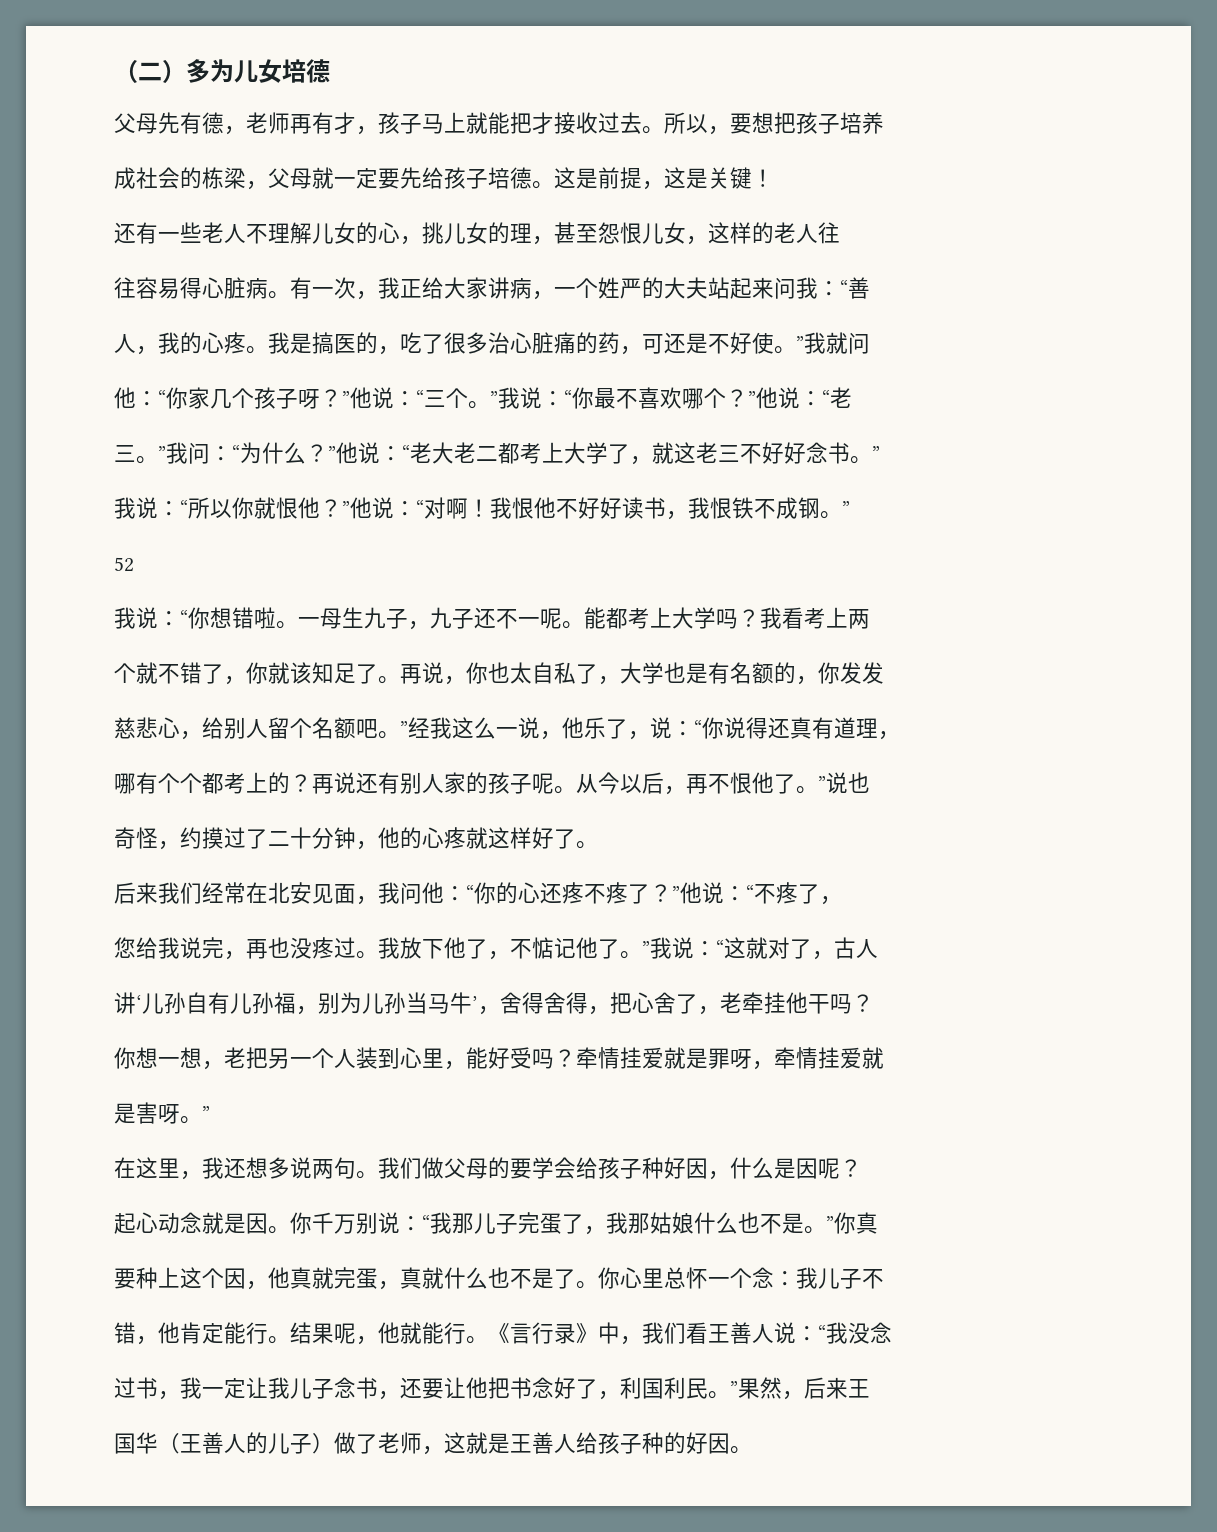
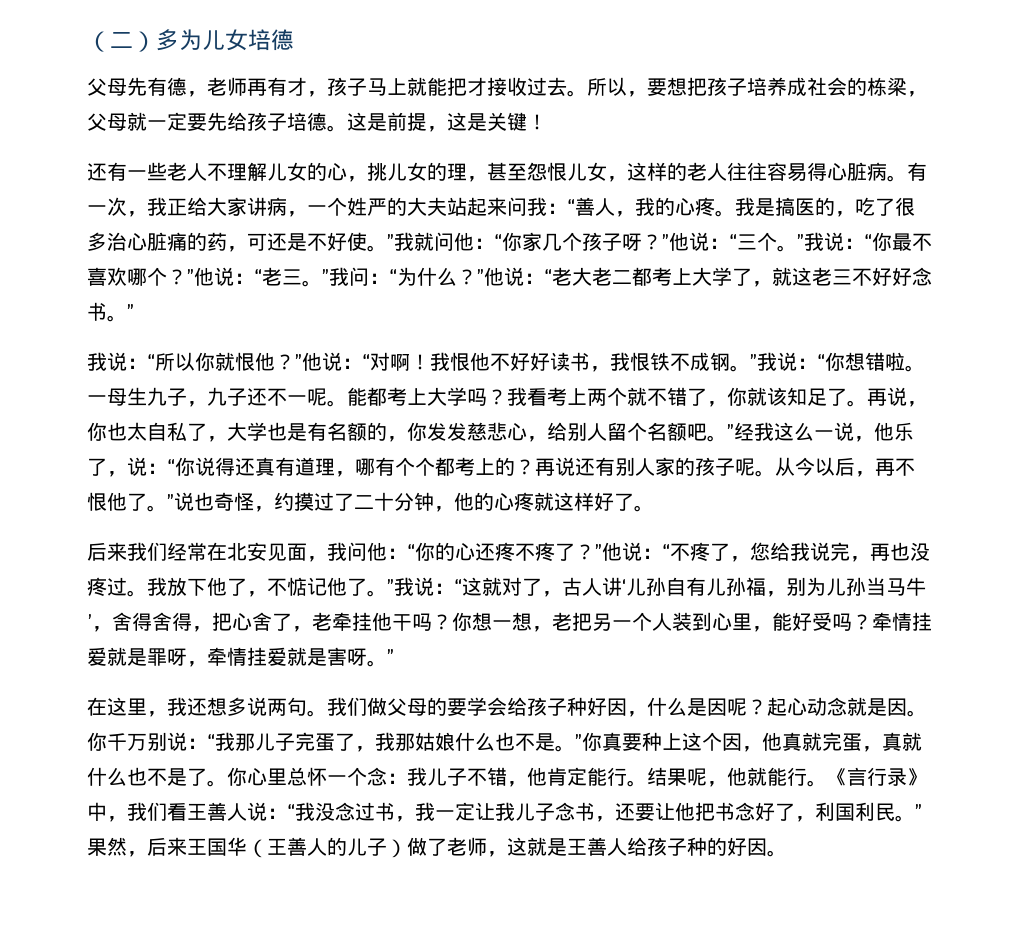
- 所以，要想把孩子培养
- 成社会的栋梁，父母就一定要先给孩子培德。
+ 所以，要想把孩子培养成社会的栋梁，父母就一定要先给孩子培德。
- 还有一些老人不理解儿女的心，挑儿女的理，甚至怨恨儿女，这样的老人往
- 往容易得心脏病。
+ 还有一些老人不理解儿女的心，挑儿女的理，甚至怨恨儿女，这样的老人往往容易得心脏病。
- 有一次，我正给大家讲病，一个姓严的大夫站起来问我：“善
- 人，我的心疼。
+ 有一次，我正给大家讲病，一个姓严的大夫站起来问我：“善人，我的心疼。
- 我是搞医的，吃了很多治心脏痛的药，可还是不好使。”我就问
- 他：“你家几个孩子呀？”他说：“三个。”我说：“你最不喜欢哪个？”他说：“老
- 三。”我问：“为什么？”他说：“老大老二都考上大学了，就这老三不好好念书。”
+ 我是搞医的，吃了很多治心脏痛的药，可还是不好使。”我就问他：“你家几个孩子呀？”他说：“三个。”我说：“你最不喜欢哪个？”他说：“老三。”我问：“为什么？”他说：“老大老二都考上大学了，就这老三不好好念书。”
- 我恨他不好好读书，我恨铁不成钢。”
- 52
- 我说：“你想错啦。
+ 我恨他不好好读书，我恨铁不成钢。”我说：“你想错啦。
- 我看考上两
- 个就不错了，你就该知足了。
+ 我看考上两个就不错了，你就该知足了。
- 再说，你也太自私了，大学也是有名额的，你发发
- 慈悲心，给别人留个名额吧。”经我这么一说，他乐了，说：“你说得还真有道理，
- 哪有个个都考上的？
+ 再说，你也太自私了，大学也是有名额的，你发发慈悲心，给别人留个名额吧。”经我这么一说，他乐了，说：“你说得还真有道理，哪有个个都考上的？
- 从今以后，再不恨他了。”说也
- 奇怪，约摸过了二十分钟，他的心疼就这样好了。
+ 从今以后，再不恨他了。”说也奇怪，约摸过了二十分钟，他的心疼就这样好了。
- 后来我们经常在北安见面，我问他：“你的心还疼不疼了？”他说：“不疼了，
- 您给我说完，再也没疼过。
+ 后来我们经常在北安见面，我问他：“你的心还疼不疼了？”他说：“不疼了，您给我说完，再也没疼过。
- 我放下他了，不惦记他了。”我说：“这就对了，古人
- 讲‘儿孙自有儿孙福，别为儿孙当马牛’，舍得舍得，把心舍了，老牵挂他干吗？
- 你想一想，老把另一个人装到心里，能好受吗？
+ 我放下他了，不惦记他了。”我说：“这就对了，古人讲‘儿孙自有儿孙福，别为儿孙当马牛’，舍得舍得，把心舍了，老牵挂他干吗？你想一想，老把另一个人装到心里，能好受吗？
- 牵情挂爱就是罪呀，牵情挂爱就
- 是害呀。”
+ 牵情挂爱就是罪呀，牵情挂爱就是害呀。”
- 我们做父母的要学会给孩子种好因，什么是因呢？
- 起心动念就是因。
+ 我们做父母的要学会给孩子种好因，什么是因呢？起心动念就是因。
- 你千万别说：“我那儿子完蛋了，我那姑娘什么也不是。”你真
- 要种上这个因，他真就完蛋，真就什么也不是了。
+ 你千万别说：“我那儿子完蛋了，我那姑娘什么也不是。”你真要种上这个因，他真就完蛋，真就什么也不是了。
- 你心里总怀一个念：我儿子不
- 错，他肯定能行。
+ 你心里总怀一个念：我儿子不错，他肯定能行。
- 《言行录》中，我们看王善人说：“我没念
- 过书，我一定让我儿子念书，还要让他把书念好了，利国利民。”果然，后来王
- 国华（王善人的儿子）做了老师，这就是王善人给孩子种的好因。
+ 《言行录》中，我们看王善人说：“我没念过书，我一定让我儿子念书，还要让他把书念好了，利国利民。”果然，后来王国华（王善人的儿子）做了老师，这就是王善人给孩子种的好因。

